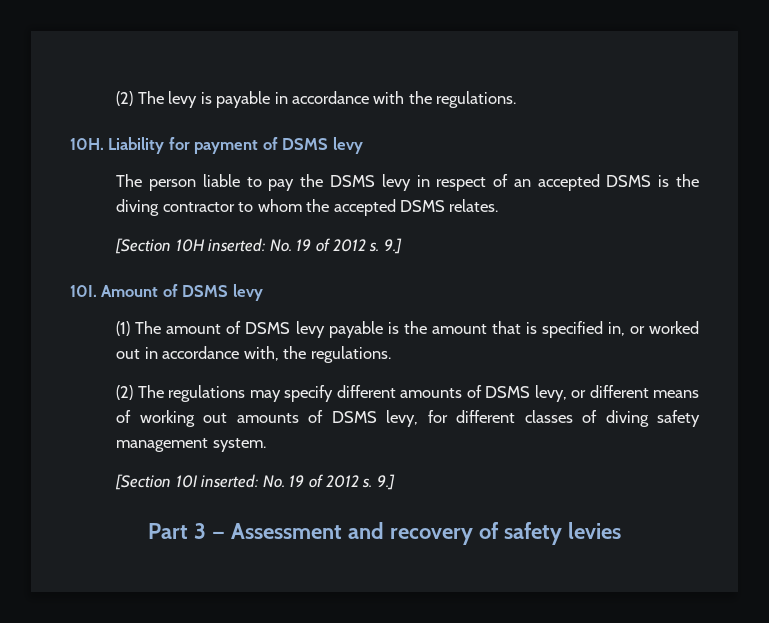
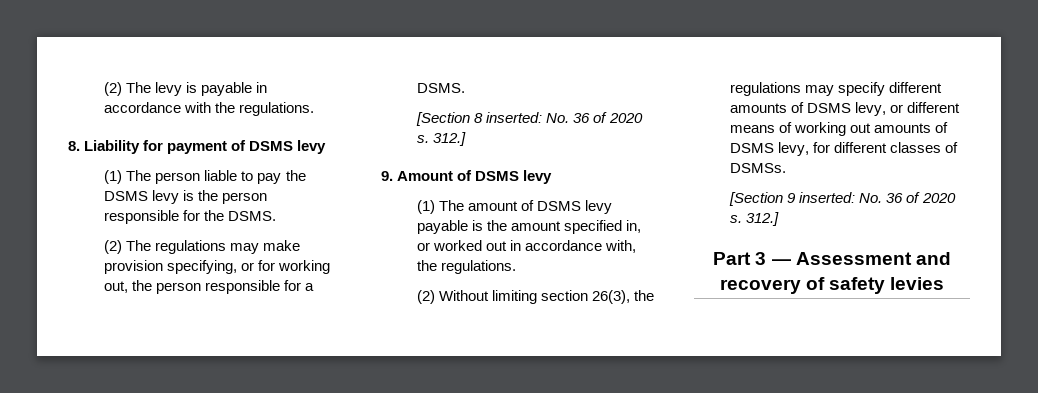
- 10H. Liability for payment of DSMS levy
+ 8. Liability for payment of DSMS levy
- The person liable to pay the DSMS levy in respect of an accepted DSMS is the diving contractor to whom the accepted DSMS relates.
- [Section 10H inserted: No. 19 of 2012 s. 9.]
- 10I. Amount of DSMS levy
+ (1) The person liable to pay the DSMS levy is the person responsible for the DSMS.
+ (2) The regulations may make provision specifying, or for working out, the person responsible for a DSMS.
+ [Section 8 inserted: No. 36 of 2020 s. 312.]
+ 9. Amount of DSMS levy
- (1) The amount of DSMS levy payable is the amount that is specified in, or worked out in accordance with, the regulations.
+ (1) The amount of DSMS levy payable is the amount specified in, or worked out in accordance with, the regulations.
- (2) The regulations may specify different amounts of DSMS levy, or different means of working out amounts of DSMS levy, for different classes of diving safety management system.
- [Section 10I inserted: No. 19 of 2012 s. 9.]
+ (2) Without limiting section 26(3), the regulations may specify different amounts of DSMS levy, or different means of working out amounts of DSMS levy, for different classes of DSMSs.
+ [Section 9 inserted: No. 36 of 2020 s. 312.]

